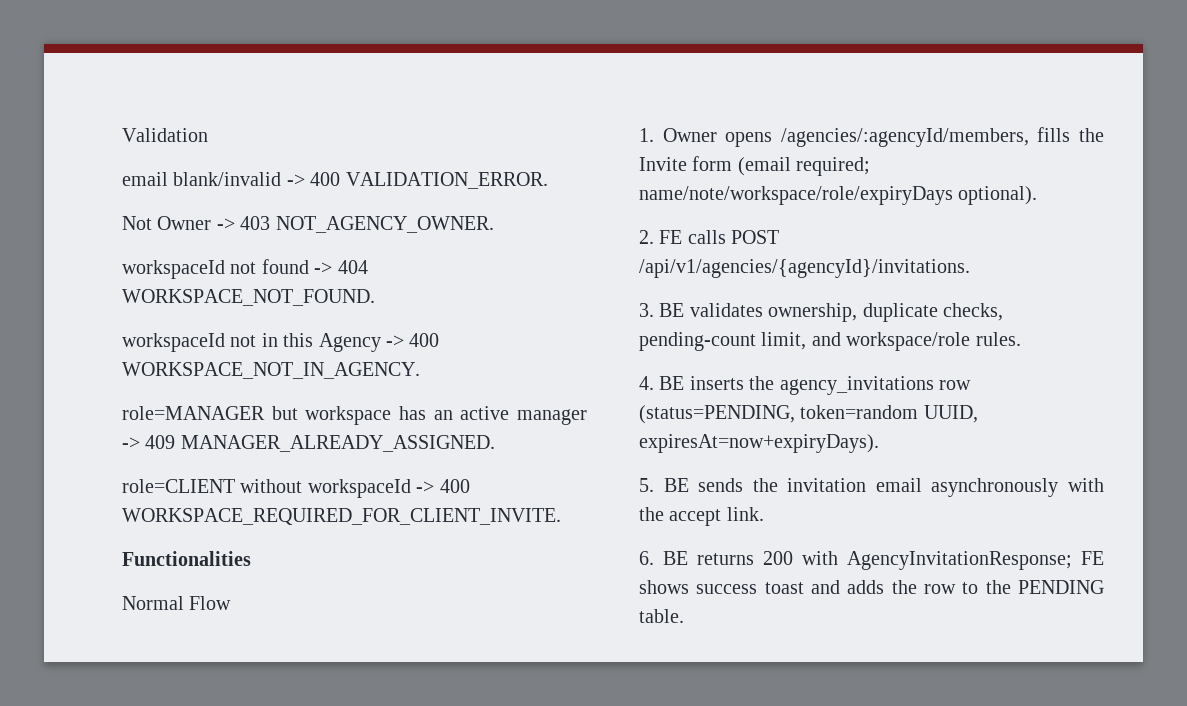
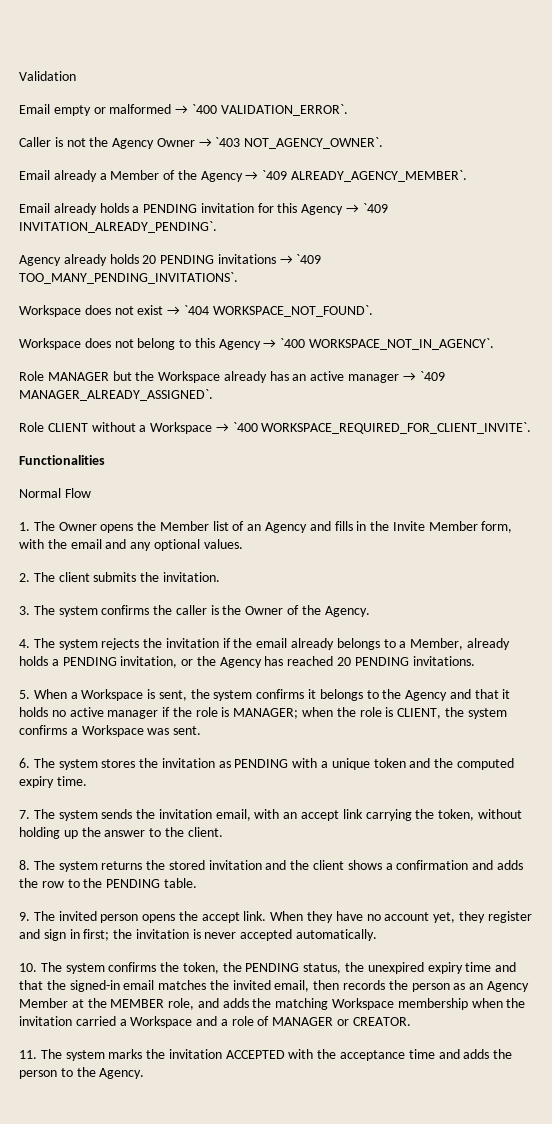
- email blank/invalid -> 400 VALIDATION_ERROR.
- Not Owner -> 403 NOT_AGENCY_OWNER.
- workspaceId not found -> 404 WORKSPACE_NOT_FOUND.
- workspaceId not in this Agency -> 400 WORKSPACE_NOT_IN_AGENCY.
- role=MANAGER but workspace has an active manager -> 409 MANAGER_ALREADY_ASSIGNED.
- role=CLIENT without workspaceId -> 400 WORKSPACE_REQUIRED_FOR_CLIENT_INVITE.
+ Email empty or malformed → `400 VALIDATION_ERROR`.
+ Caller is not the Agency Owner → `403 NOT_AGENCY_OWNER`.
+ Email already a Member of the Agency → `409 ALREADY_AGENCY_MEMBER`.
+ Email already holds a PENDING invitation for this Agency → `409 INVITATION_ALREADY_PENDING`.
+ Agency already holds 20 PENDING invitations → `409 TOO_MANY_PENDING_INVITATIONS`.
+ Workspace does not exist → `404 WORKSPACE_NOT_FOUND`.
+ Workspace does not belong to this Agency → `400 WORKSPACE_NOT_IN_AGENCY`.
+ Role MANAGER but the Workspace already has an active manager → `409 MANAGER_ALREADY_ASSIGNED`.
+ Role CLIENT without a Workspace → `400 WORKSPACE_REQUIRED_FOR_CLIENT_INVITE`.
- 1. Owner opens /agencies/:agencyId/members, fills the Invite form (email required; name/note/workspace/role/expiryDays optional).
- 2. FE calls POST /api/v1/agencies/{agencyId}/invitations.
- 3. BE validates ownership, duplicate checks, pending-count limit, and workspace/role rules.
- 4. BE inserts the agency_invitations row (status=PENDING, token=random UUID, expiresAt=now+expiryDays).
- 5. BE sends the invitation email asynchronously with the accept link.
- 6. BE returns 200 with AgencyInvitationResponse; FE shows success toast and adds the row to the PENDING table.
+ 1. The Owner opens the Member list of an Agency and fills in the Invite Member form, with the email and any optional values.
+ 2. The client submits the invitation.
+ 3. The system confirms the caller is the Owner of the Agency.
+ 4. The system rejects the invitation if the email already belongs to a Member, already holds a PENDING invitation, or the Agency has reached 20 PENDING invitations.
+ 5. When a Workspace is sent, the system confirms it belongs to the Agency and that it holds no active manager if the role is MANAGER; when the role is CLIENT, the system confirms a Workspace was sent.
+ 6. The system stores the invitation as PENDING with a unique token and the computed expiry time.
+ 7. The system sends the invitation email, with an accept link carrying the token, without holding up the answer to the client.
+ 8. The system returns the stored invitation and the client shows a confirmation and adds the row to the PENDING table.
+ 9. The invited person opens the accept link. When they have no account yet, they register and sign in first; the invitation is never accepted automatically.
+ 10. The system confirms the token, the PENDING status, the unexpired expiry time and that the signed-in email matches the invited email, then records the person as an Agency Member at the MEMBER role, and adds the matching Workspace membership when the invitation carried a Workspace and a role of MANAGER or CREATOR.
+ 11. The system marks the invitation ACCEPTED with the acceptance time and adds the person to the Agency.

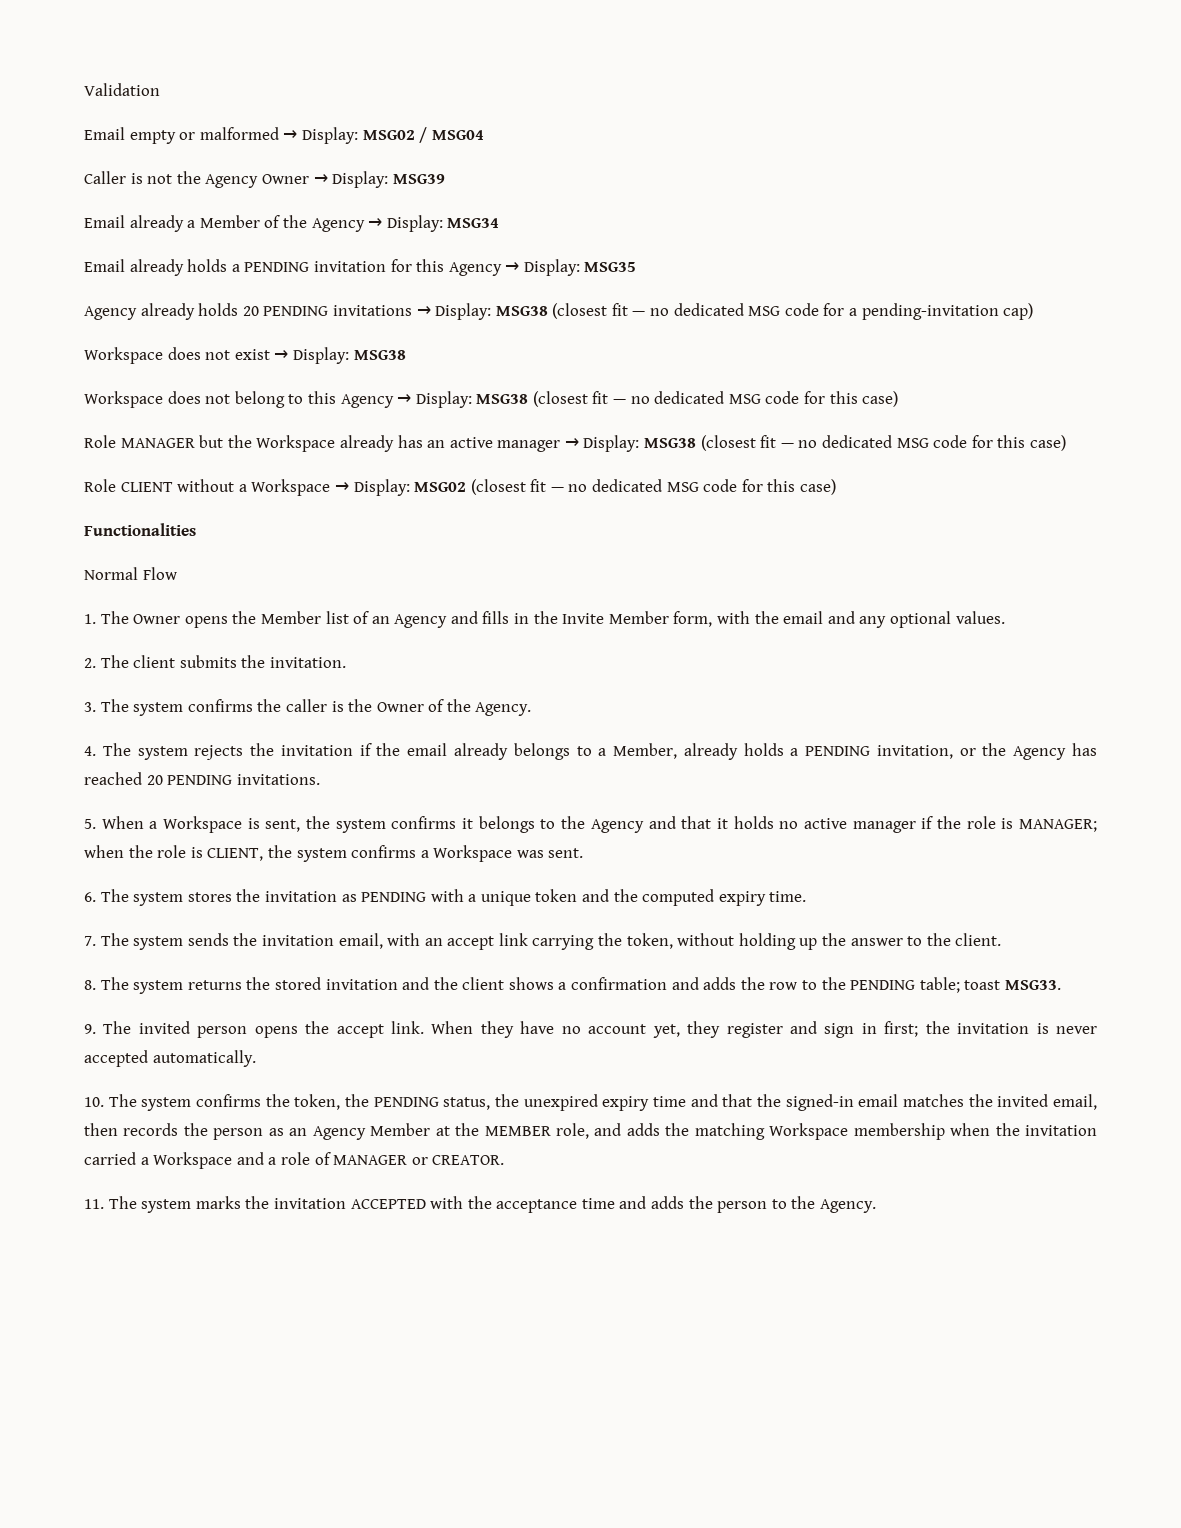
- Email empty or malformed → `400 VALIDATION_ERROR`.
+ Email empty or malformed → Display: MSG02 / MSG04
- Caller is not the Agency Owner → `403 NOT_AGENCY_OWNER`.
+ Caller is not the Agency Owner → Display: MSG39
- Email already a Member of the Agency → `409 ALREADY_AGENCY_MEMBER`.
+ Email already a Member of the Agency → Display: MSG34
- Email already holds a PENDING invitation for this Agency → `409 INVITATION_ALREADY_PENDING`.
+ Email already holds a PENDING invitation for this Agency → Display: MSG35
- Agency already holds 20 PENDING invitations → `409 TOO_MANY_PENDING_INVITATIONS`.
+ Agency already holds 20 PENDING invitations → Display: MSG38 (closest fit — no dedicated MSG code for a pending-invitation cap)
- Workspace does not exist → `404 WORKSPACE_NOT_FOUND`.
+ Workspace does not exist → Display: MSG38
- Workspace does not belong to this Agency → `400 WORKSPACE_NOT_IN_AGENCY`.
+ Workspace does not belong to this Agency → Display: MSG38 (closest fit — no dedicated MSG code for this case)
- Role MANAGER but the Workspace already has an active manager → `409 MANAGER_ALREADY_ASSIGNED`.
+ Role MANAGER but the Workspace already has an active manager → Display: MSG38 (closest fit — no dedicated MSG code for this case)
- Role CLIENT without a Workspace → `400 WORKSPACE_REQUIRED_FOR_CLIENT_INVITE`.
+ Role CLIENT without a Workspace → Display: MSG02 (closest fit — no dedicated MSG code for this case)
- 8. The system returns the stored invitation and the client shows a confirmation and adds the row to the PENDING table.
+ 8. The system returns the stored invitation and the client shows a confirmation and adds the row to the PENDING table; toast MSG33.

